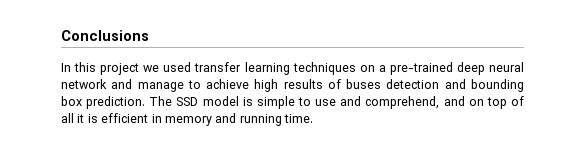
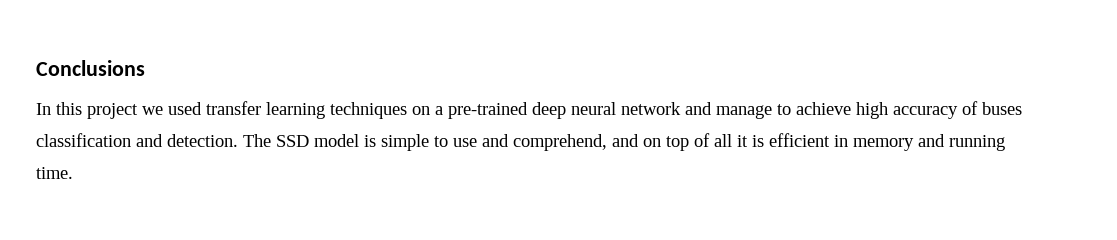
- In this project we used transfer learning techniques on a pre-trained deep neural network and manage to achieve high results of buses detection and bounding box prediction.
+ In this project we used transfer learning techniques on a pre-trained deep neural network and manage to achieve high accuracy of buses classification and detection.

